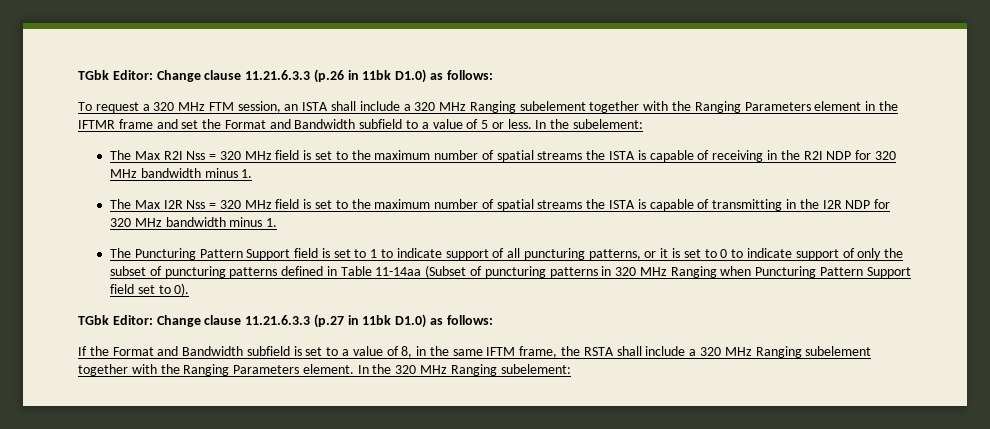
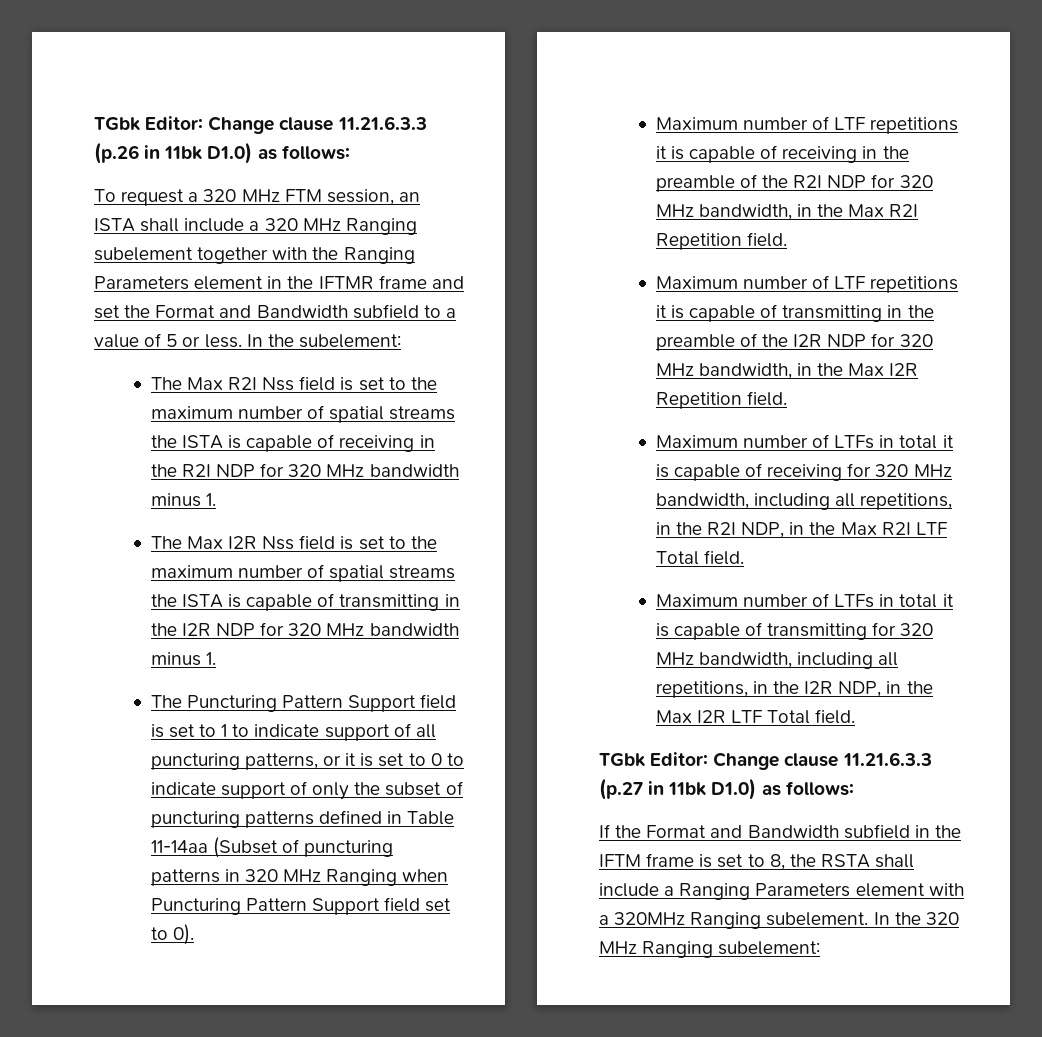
- The Max R2I Nss = 320 MHz field is set to the maximum number of spatial streams the ISTA is capable of receiving in the R2I NDP for 320 MHz bandwidth minus 1.
+ The Max R2I Nss field is set to the maximum number of spatial streams the ISTA is capable of receiving in the R2I NDP for 320 MHz bandwidth minus 1.
- The Max I2R Nss = 320 MHz field is set to the maximum number of spatial streams the ISTA is capable of transmitting in the I2R NDP for 320 MHz bandwidth minus 1.
+ The Max I2R Nss field is set to the maximum number of spatial streams the ISTA is capable of transmitting in the I2R NDP for 320 MHz bandwidth minus 1.
+ Maximum number of LTF repetitions it is capable of receiving in the preamble of the R2I NDP for 320 MHz bandwidth, in the Max R2I Repetition field.
+ Maximum number of LTF repetitions it is capable of transmitting in the preamble of the I2R NDP for 320 MHz bandwidth, in the Max I2R Repetition field.
+ Maximum number of LTFs in total it is capable of receiving for 320 MHz bandwidth, including all repetitions, in the R2I NDP, in the Max R2I LTF Total field.
+ Maximum number of LTFs in total it is capable of transmitting for 320 MHz bandwidth, including all repetitions, in the I2R NDP, in the Max I2R LTF Total field.
- If the Format and Bandwidth subfield is set to a value of 8, in the same IFTM frame, the RSTA shall include a 320 MHz Ranging subelement together with the Ranging Parameters element.
+ If the Format and Bandwidth subfield in the IFTM frame is set to 8, the RSTA shall include a Ranging Parameters element with a 320MHz Ranging subelement.

